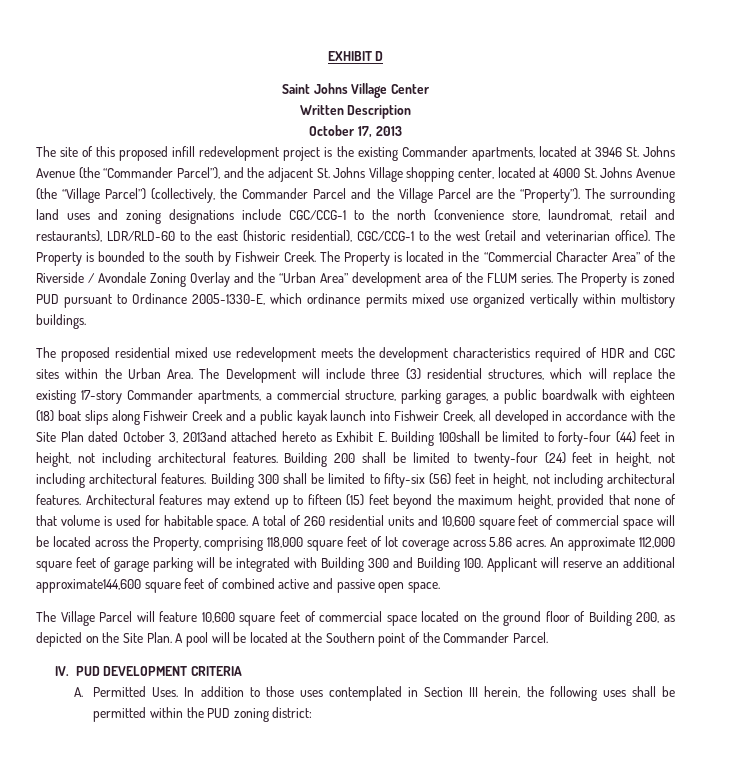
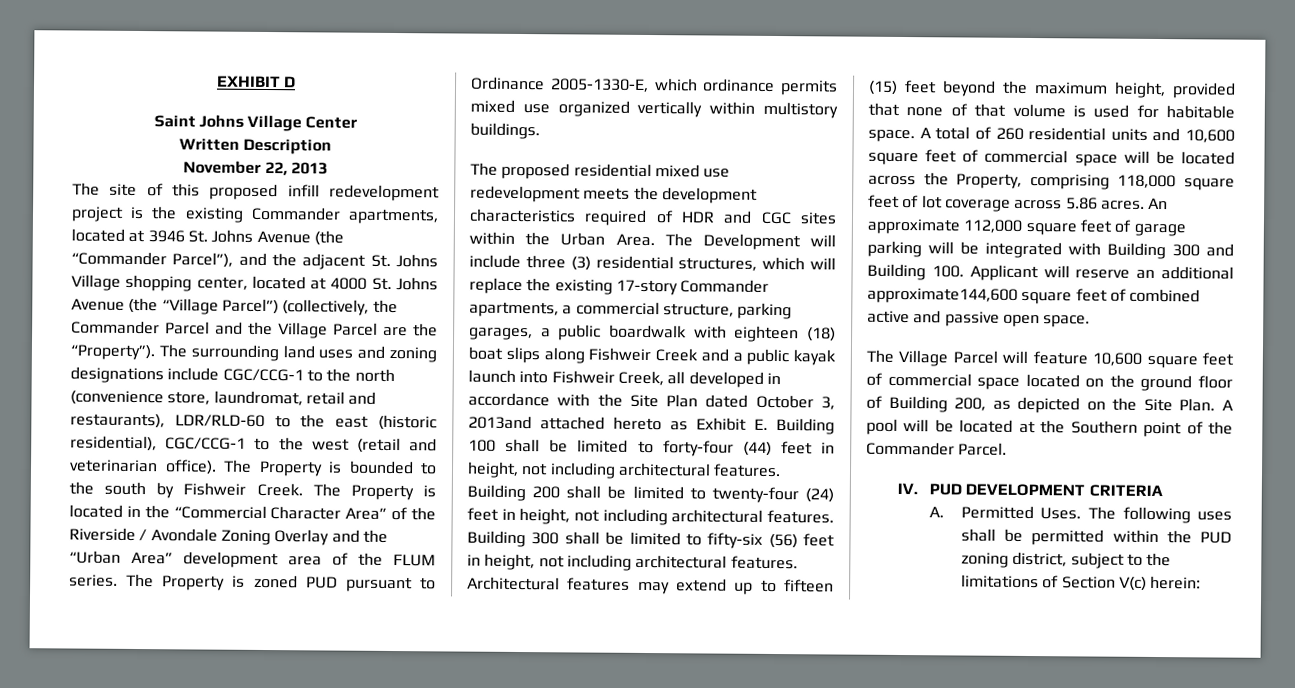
- October 17, 2013
+ November 22, 2013
- The Development will include three (3) residential structures, which will replace the existing 17-story Commander apartments, a commercial structure, parking garages, a public boardwalk with eighteen (18) boat slips along Fishweir Creek and a public kayak launch into Fishweir Creek, all developed in accordance with the Site Plan dated October 3, 2013and attached hereto as Exhibit E. Building 100shall be limited to forty-four (44) feet in height, not including architectural features.
+ The Development will include three (3) residential structures, which will replace the existing 17-story Commander apartments, a commercial structure, parking garages, a public boardwalk with eighteen (18) boat slips along Fishweir Creek and a public kayak launch into Fishweir Creek, all developed in accordance with the Site Plan dated October 3, 2013and attached hereto as Exhibit E. Building 100 shall be limited to forty-four (44) feet in height, not including architectural features.
- In addition to those uses contemplated in Section III herein, the following uses shall be permitted within the PUD zoning district:
+ The following uses shall be permitted within the PUD zoning district, subject to the limitations of Section V(c) herein:

